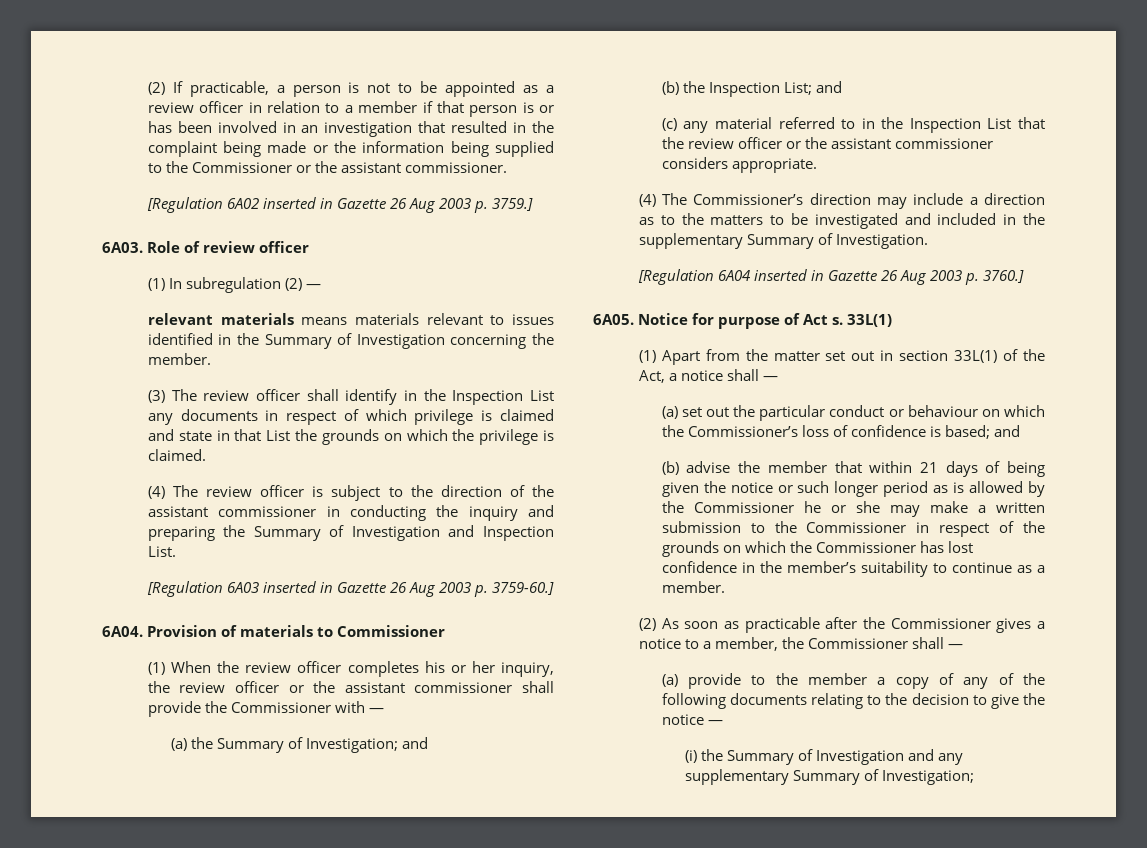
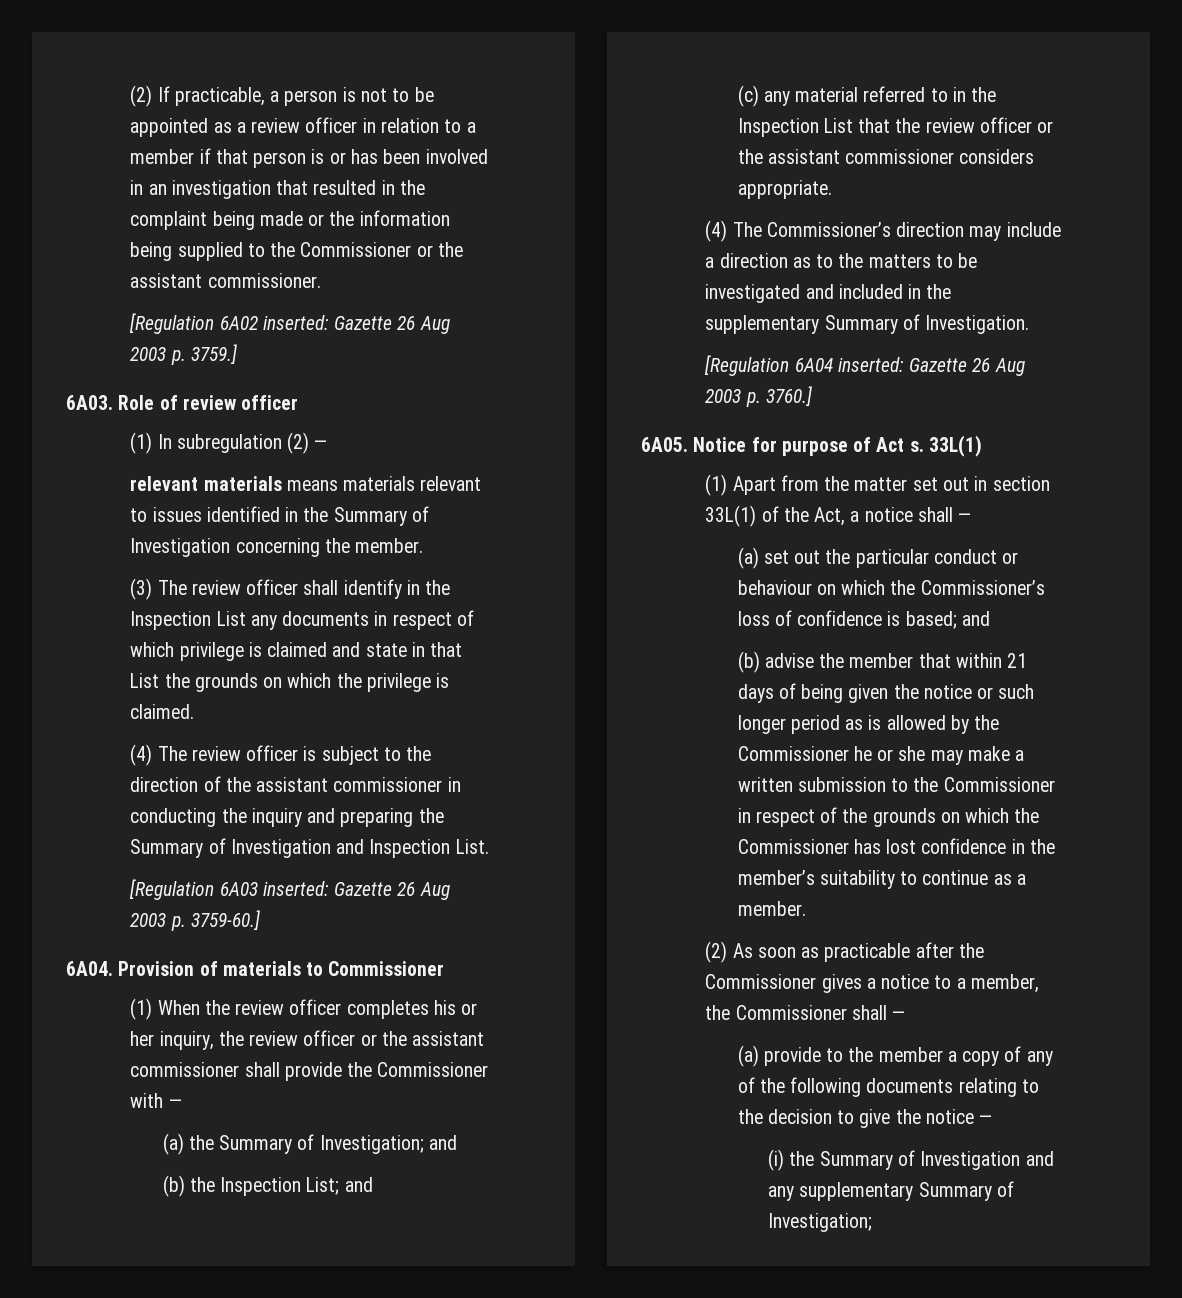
- [Regulation 6A02 inserted in Gazette 26 Aug 2003 p. 3759.]
+ [Regulation 6A02 inserted: Gazette 26 Aug 2003 p. 3759.]
- [Regulation 6A03 inserted in Gazette 26 Aug 2003 p. 3759-60.]
+ [Regulation 6A03 inserted: Gazette 26 Aug 2003 p. 3759-60.]
- [Regulation 6A04 inserted in Gazette 26 Aug 2003 p. 3760.]
+ [Regulation 6A04 inserted: Gazette 26 Aug 2003 p. 3760.]

